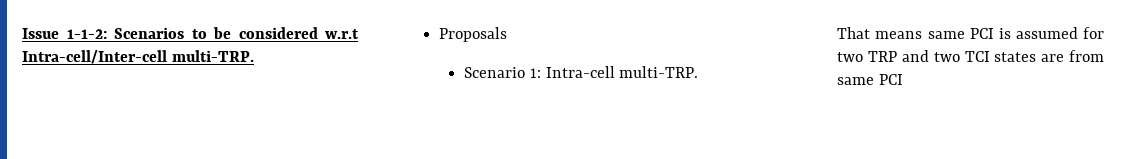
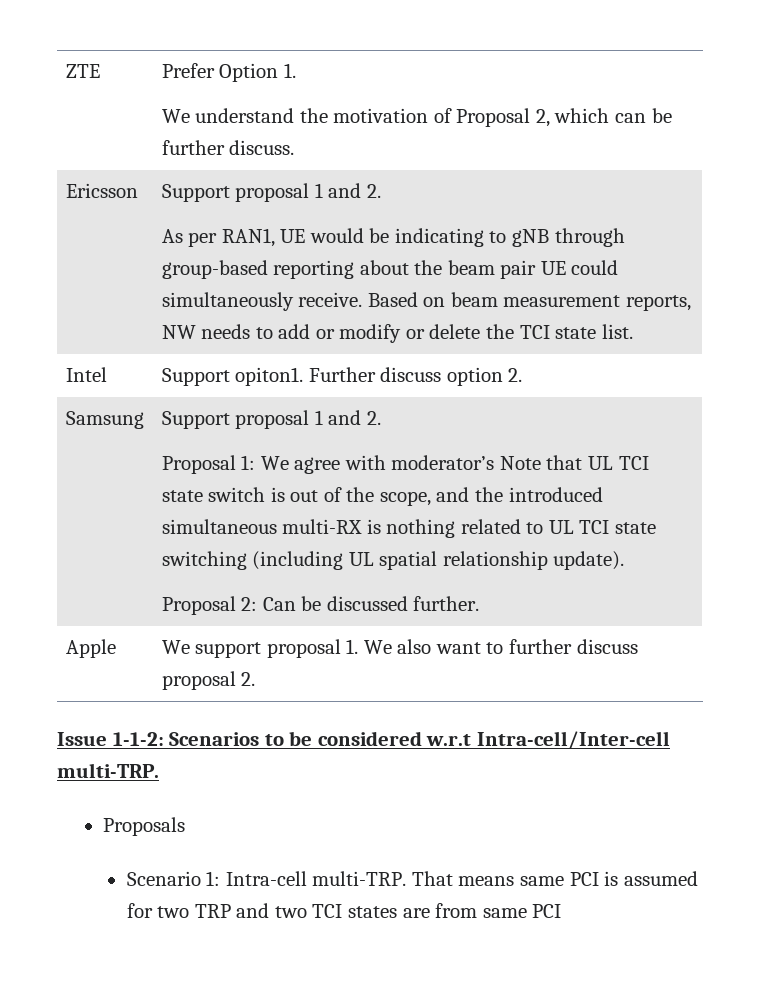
+ ZTE | Prefer Option 1.
+ We understand the motivation of Proposal 2, which can be further discuss.
+ Ericsson | Support proposal 1 and 2.
+ As per RAN1, UE would be indicating to gNB through group-based reporting about the beam pair UE could simultaneously receive. Based on beam measurement reports, NW needs to add or modify or delete the TCI state list.
+ Intel | Support opiton1. Further discuss option 2.
+ Samsung | Support proposal 1 and 2.
+ Proposal 1: We agree with moderator’s Note that UL TCI state switch is out of the scope, and the introduced simultaneous multi-RX is nothing related to UL TCI state switching (including UL spatial relationship update).
+ Proposal 2: Can be discussed further.
+ Apple | We support proposal 1. We also want to further discuss proposal 2.

